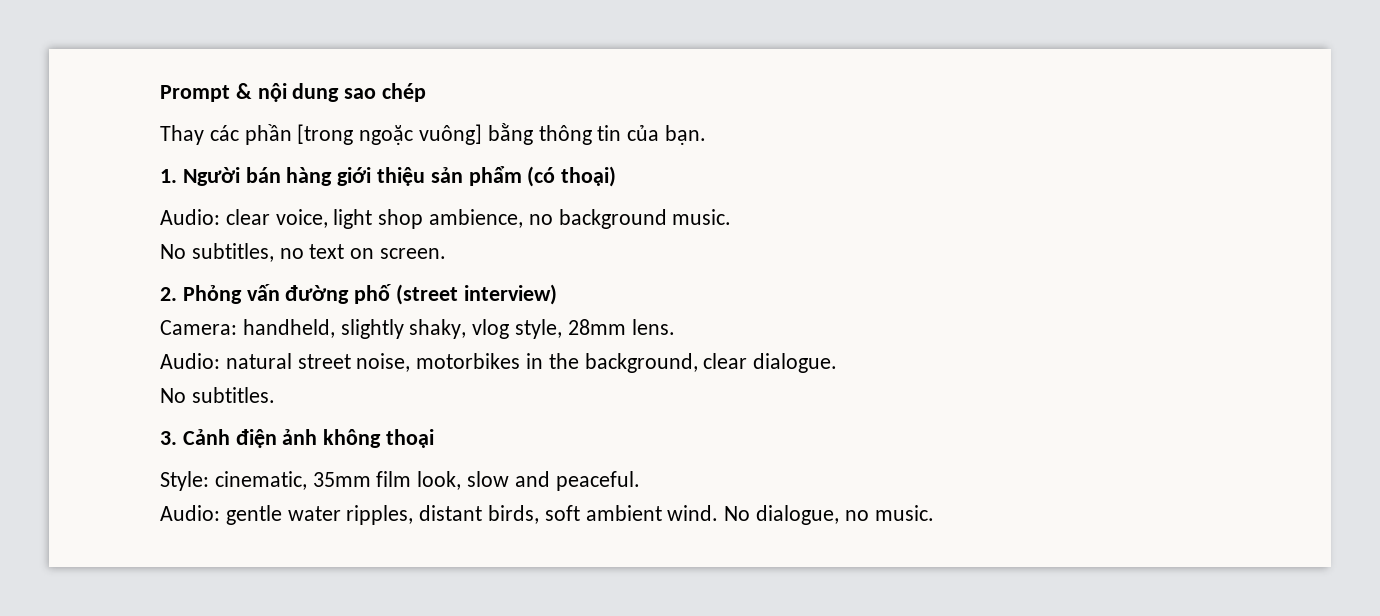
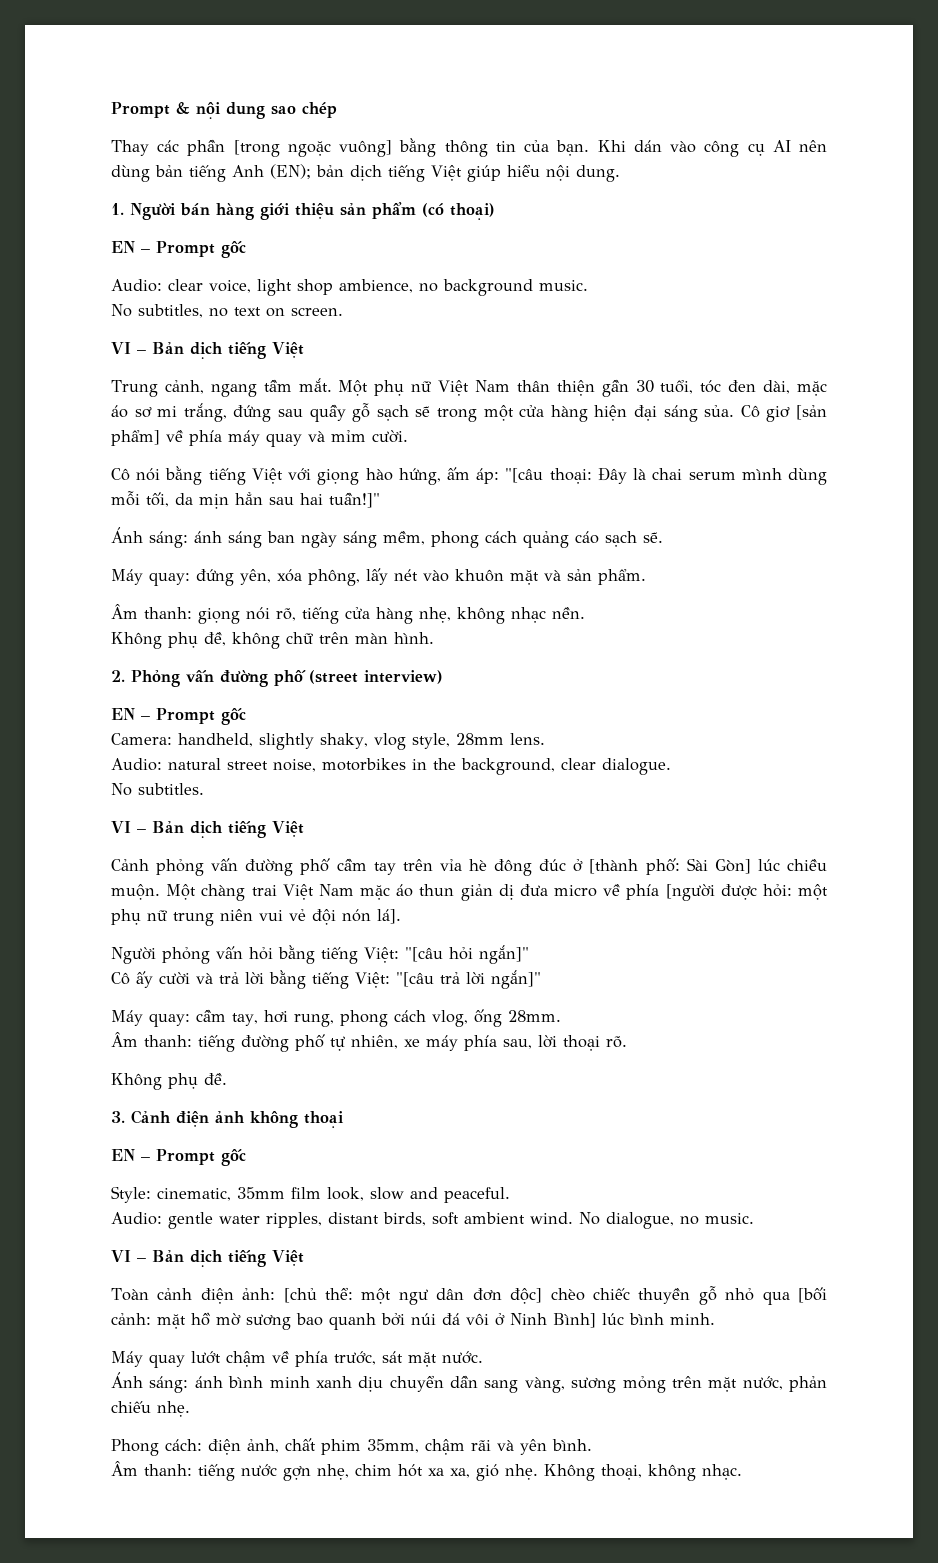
+ Khi dán vào công cụ AI nên dùng bản tiếng Anh (EN); bản dịch tiếng Việt giúp hiểu nội dung.
  1. Người bán hàng giới thiệu sản phẩm (có thoại)
+ EN – Prompt gốc
  No subtitles, no text on screen.
+ VI – Bản dịch tiếng Việt
+ Trung cảnh, ngang tầm mắt. Một phụ nữ Việt Nam thân thiện gần 30 tuổi, tóc đen dài, mặc áo sơ mi trắng, đứng sau quầy gỗ sạch sẽ trong một cửa hàng hiện đại sáng sủa. Cô giơ [sản phẩm] về phía máy quay và mỉm cười.
+ Cô nói bằng tiếng Việt với giọng hào hứng, ấm áp: "[câu thoại: Đây là chai serum mình dùng mỗi tối, da mịn hẳn sau hai tuần!]"
+ Ánh sáng: ánh sáng ban ngày sáng mềm, phong cách quảng cáo sạch sẽ.
+ Máy quay: đứng yên, xóa phông, lấy nét vào khuôn mặt và sản phẩm.
+ Âm thanh: giọng nói rõ, tiếng cửa hàng nhẹ, không nhạc nền.
+ Không phụ đề, không chữ trên màn hình.
  2. Phỏng vấn đường phố (street interview)
+ EN – Prompt gốc
  No subtitles.
+ VI – Bản dịch tiếng Việt
+ Cảnh phỏng vấn đường phố cầm tay trên vỉa hè đông đúc ở [thành phố: Sài Gòn] lúc chiều muộn. Một chàng trai Việt Nam mặc áo thun giản dị đưa micro về phía [người được hỏi: một phụ nữ trung niên vui vẻ đội nón lá].
+ Người phỏng vấn hỏi bằng tiếng Việt: "[câu hỏi ngắn]"
+ Cô ấy cười và trả lời bằng tiếng Việt: "[câu trả lời ngắn]"
+ Máy quay: cầm tay, hơi rung, phong cách vlog, ống 28mm.
+ Âm thanh: tiếng đường phố tự nhiên, xe máy phía sau, lời thoại rõ.
+ Không phụ đề.
  3. Cảnh điện ảnh không thoại
+ EN – Prompt gốc
  No dialogue, no music.
+ VI – Bản dịch tiếng Việt
+ Toàn cảnh điện ảnh: [chủ thể: một ngư dân đơn độc] chèo chiếc thuyền gỗ nhỏ qua [bối cảnh: mặt hồ mờ sương bao quanh bởi núi đá vôi ở Ninh Bình] lúc bình minh.
+ Máy quay lướt chậm về phía trước, sát mặt nước.
+ Ánh sáng: ánh bình minh xanh dịu chuyển dần sang vàng, sương mỏng trên mặt nước, phản chiếu nhẹ.
+ Phong cách: điện ảnh, chất phim 35mm, chậm rãi và yên bình.
+ Âm thanh: tiếng nước gợn nhẹ, chim hót xa xa, gió nhẹ. Không thoại, không nhạc.

